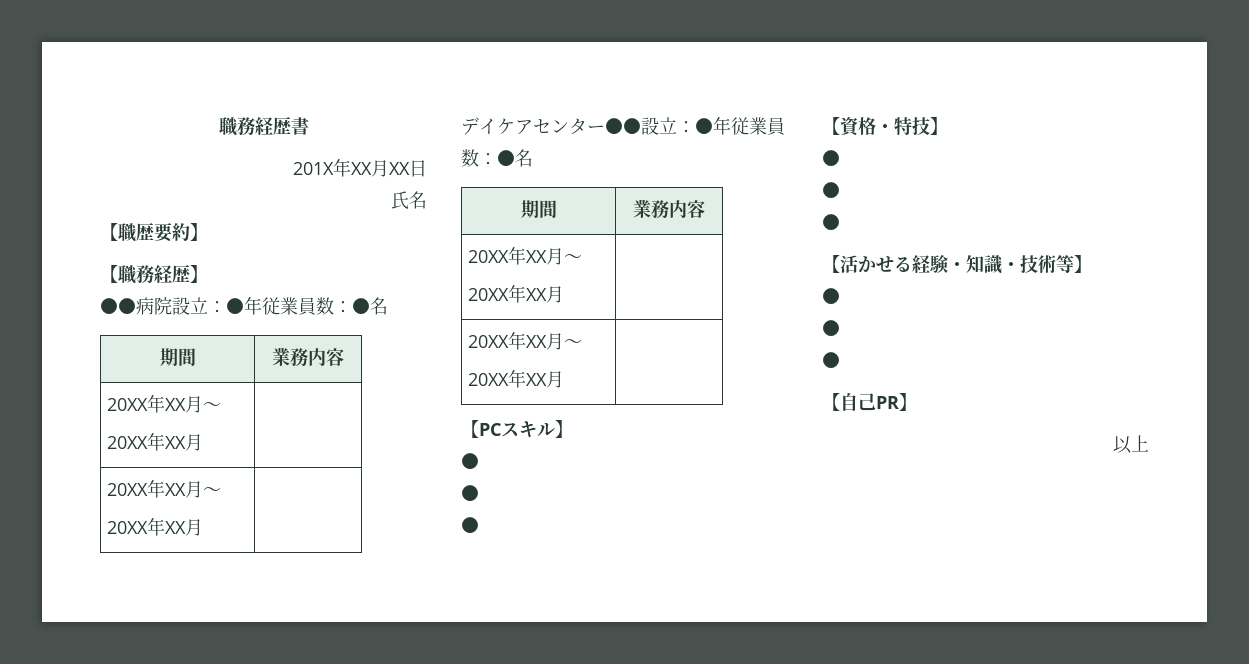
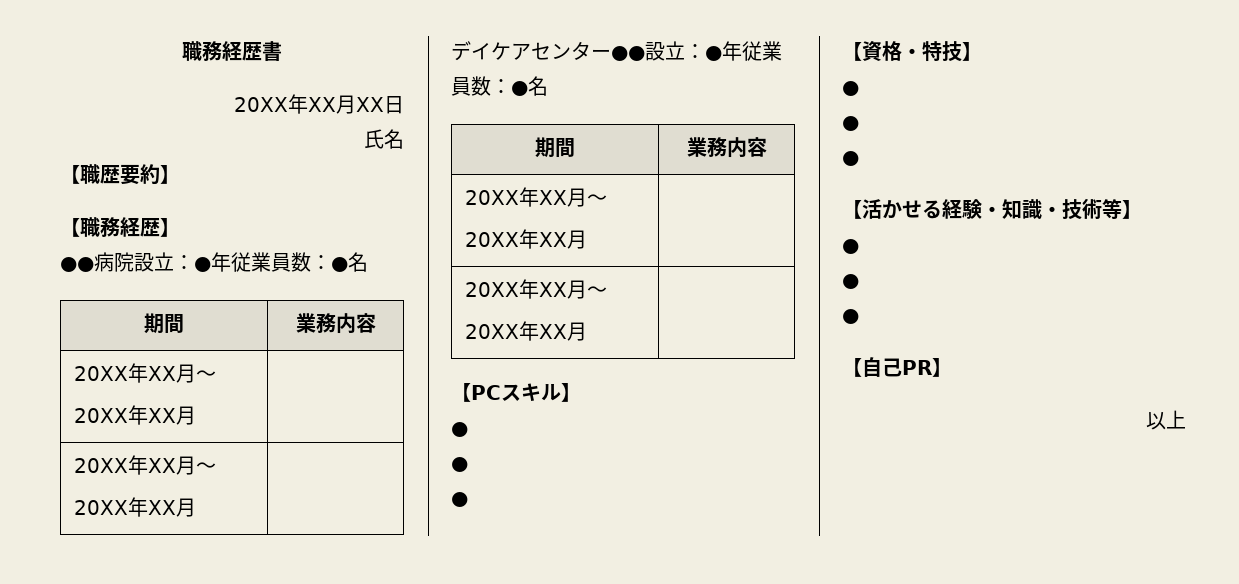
- 201X年XX月XX日
+ 20XX年XX月XX日

